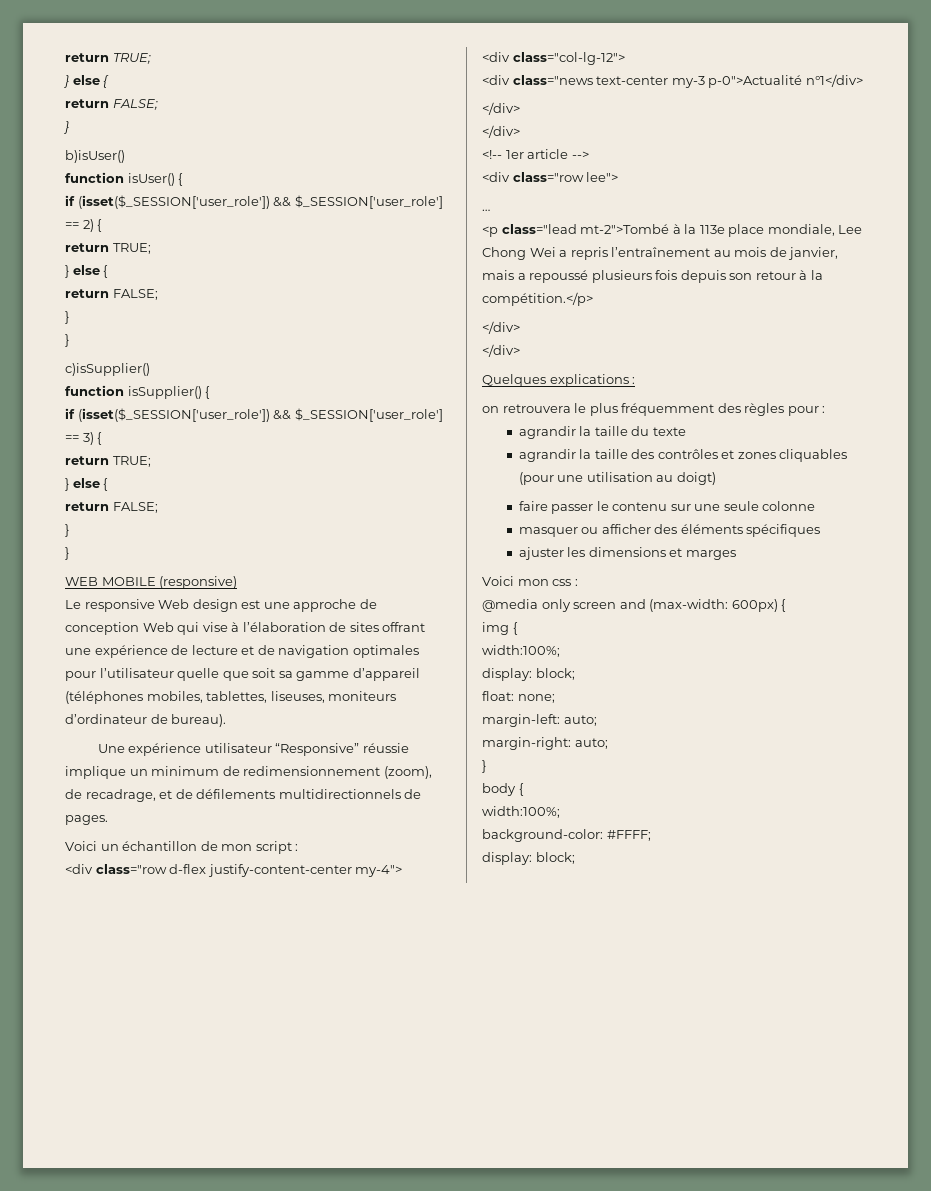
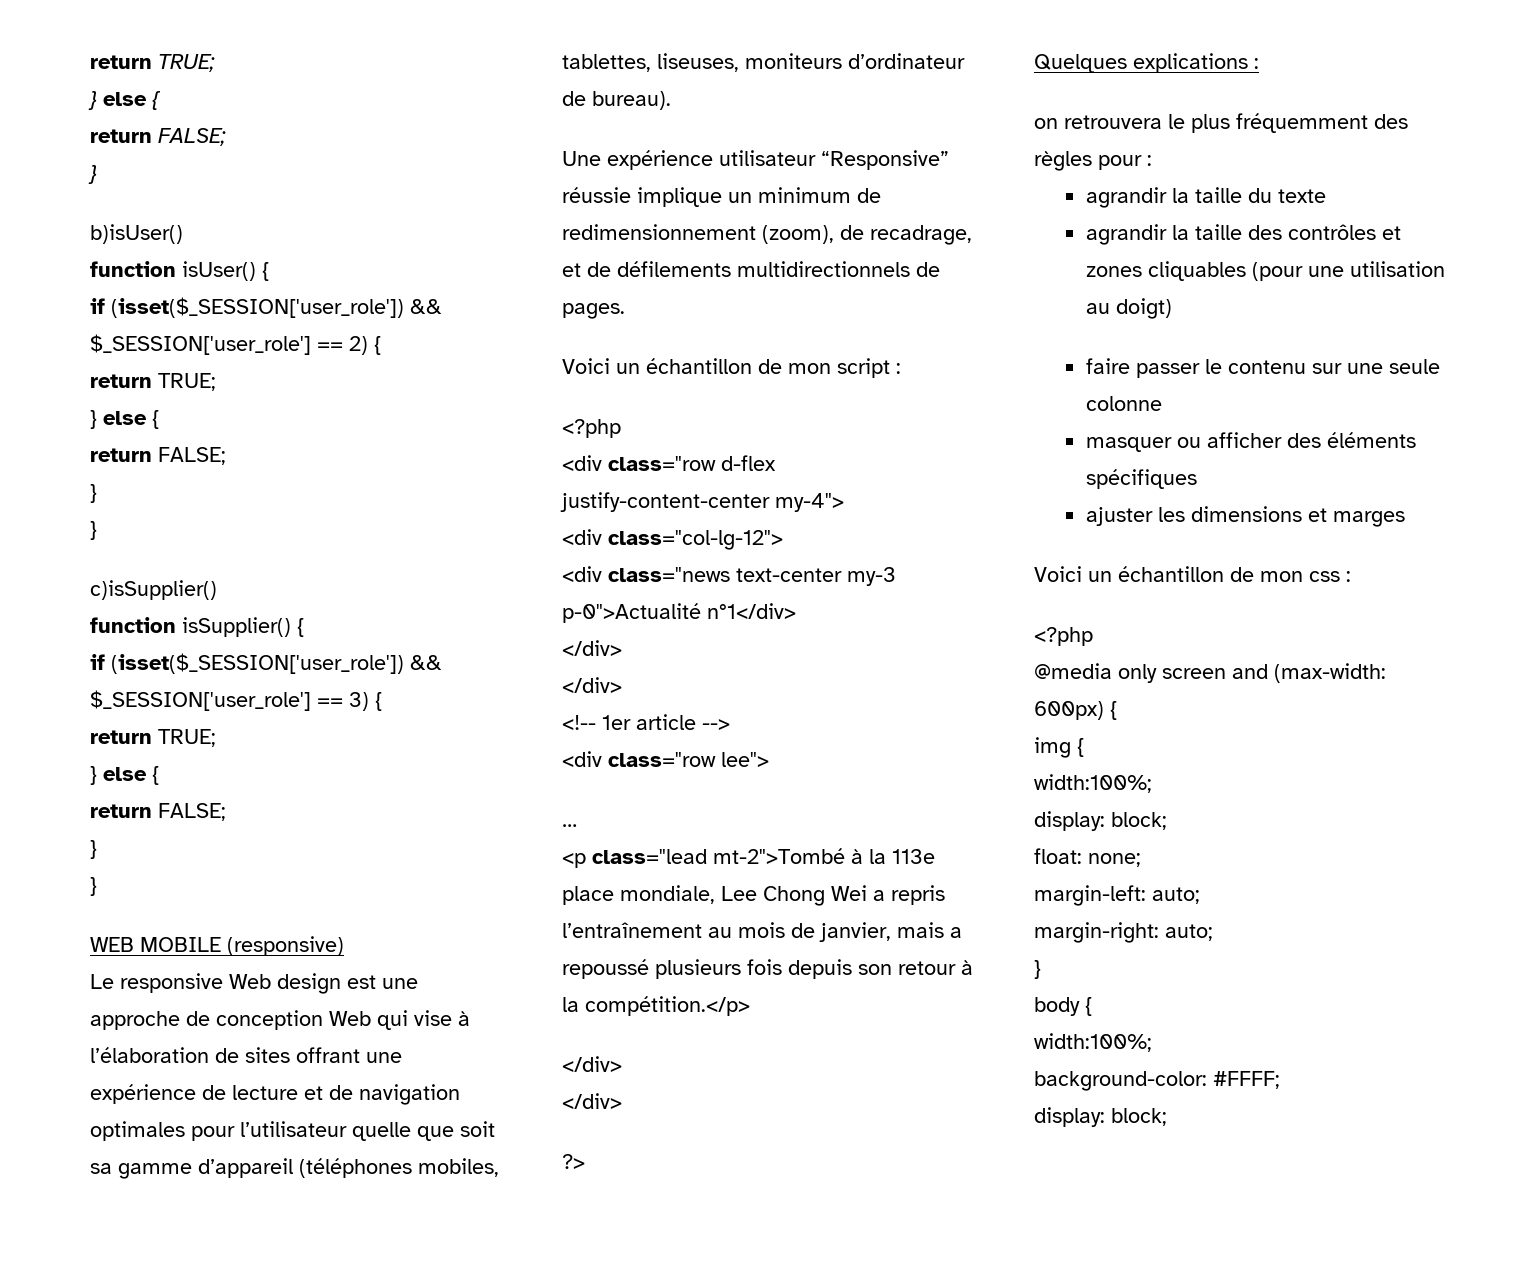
  Voici un échantillon de mon script :
+ <?php
+ ?>
- Voici mon css :
+ Voici un échantillon de mon css :
+ <?php

